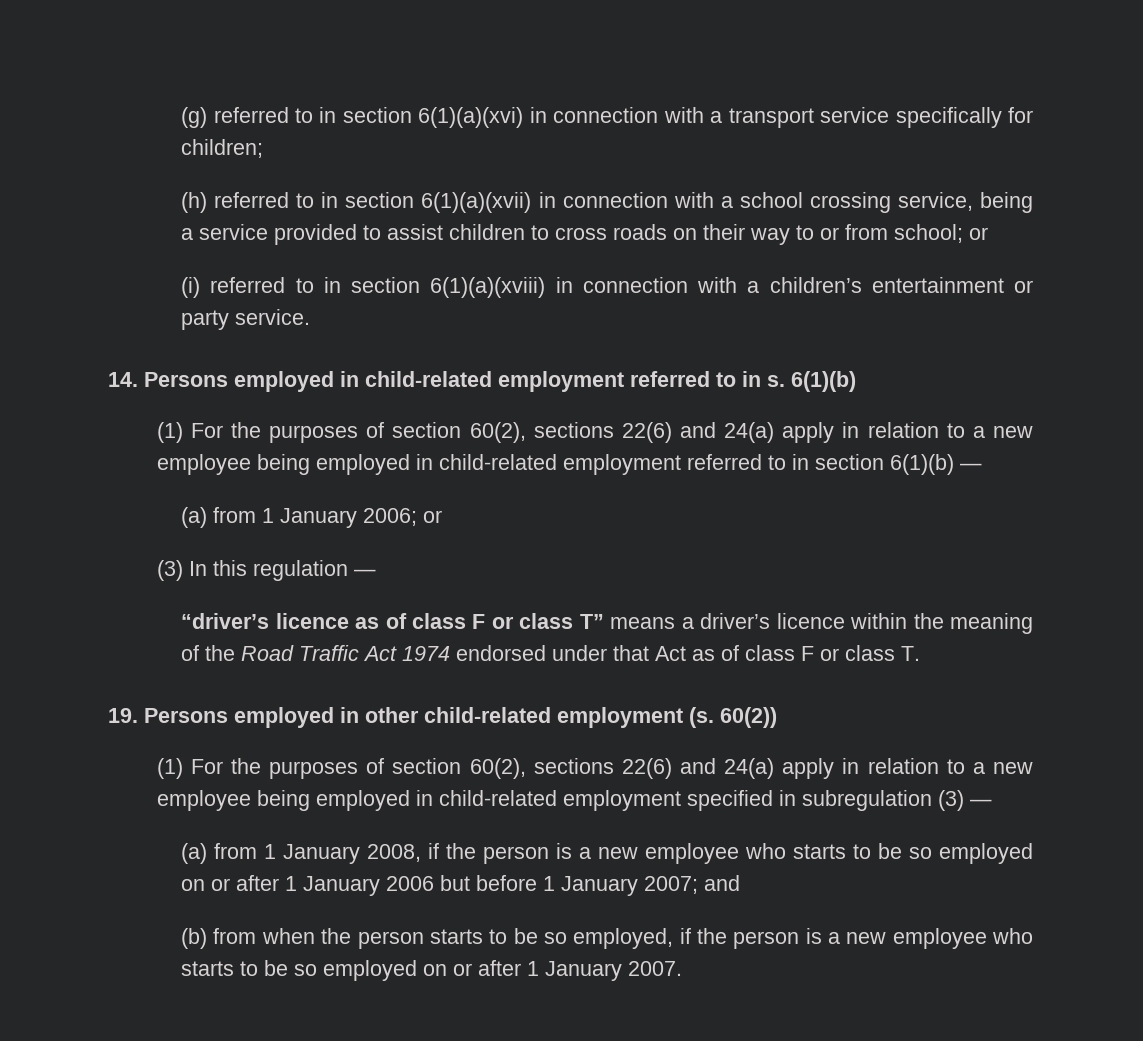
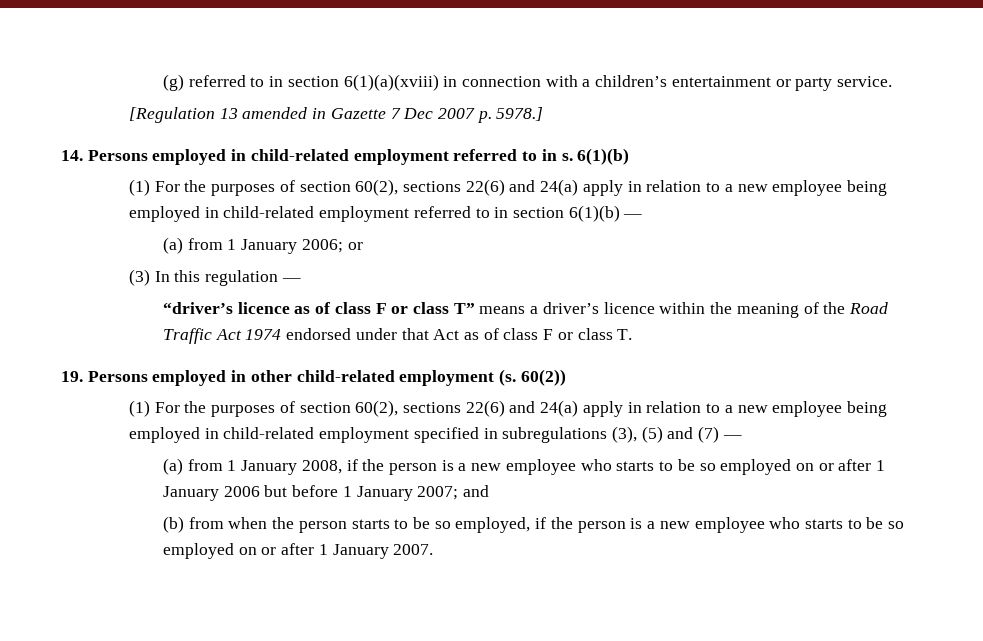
- (g) referred to in section 6(1)(a)(xvi) in connection with a transport service specifically for children;
- (h) referred to in section 6(1)(a)(xvii) in connection with a school crossing service, being a service provided to assist children to cross roads on their way to or from school; or
- (i) referred to in section 6(1)(a)(xviii) in connection with a children’s entertainment or party service.
+ (g) referred to in section 6(1)(a)(xviii) in connection with a children’s entertainment or party service.
+ [Regulation 13 amended in Gazette 7 Dec 2007 p. 5978.]
- (1) For the purposes of section 60(2), sections 22(6) and 24(a) apply in relation to a new employee being employed in child-related employment specified in subregulation (3) —
+ (1) For the purposes of section 60(2), sections 22(6) and 24(a) apply in relation to a new employee being employed in child-related employment specified in subregulations (3), (5) and (7) —

